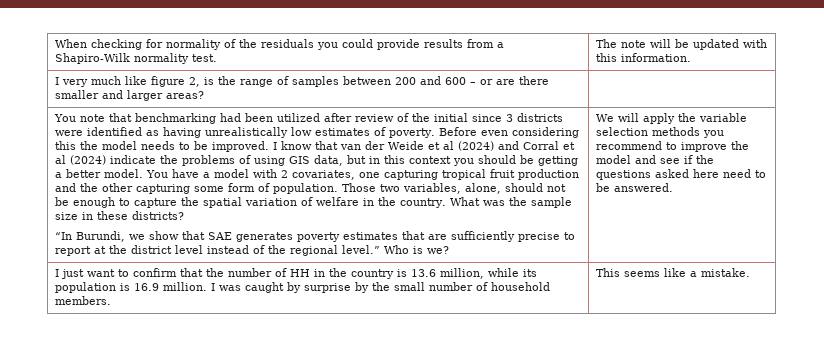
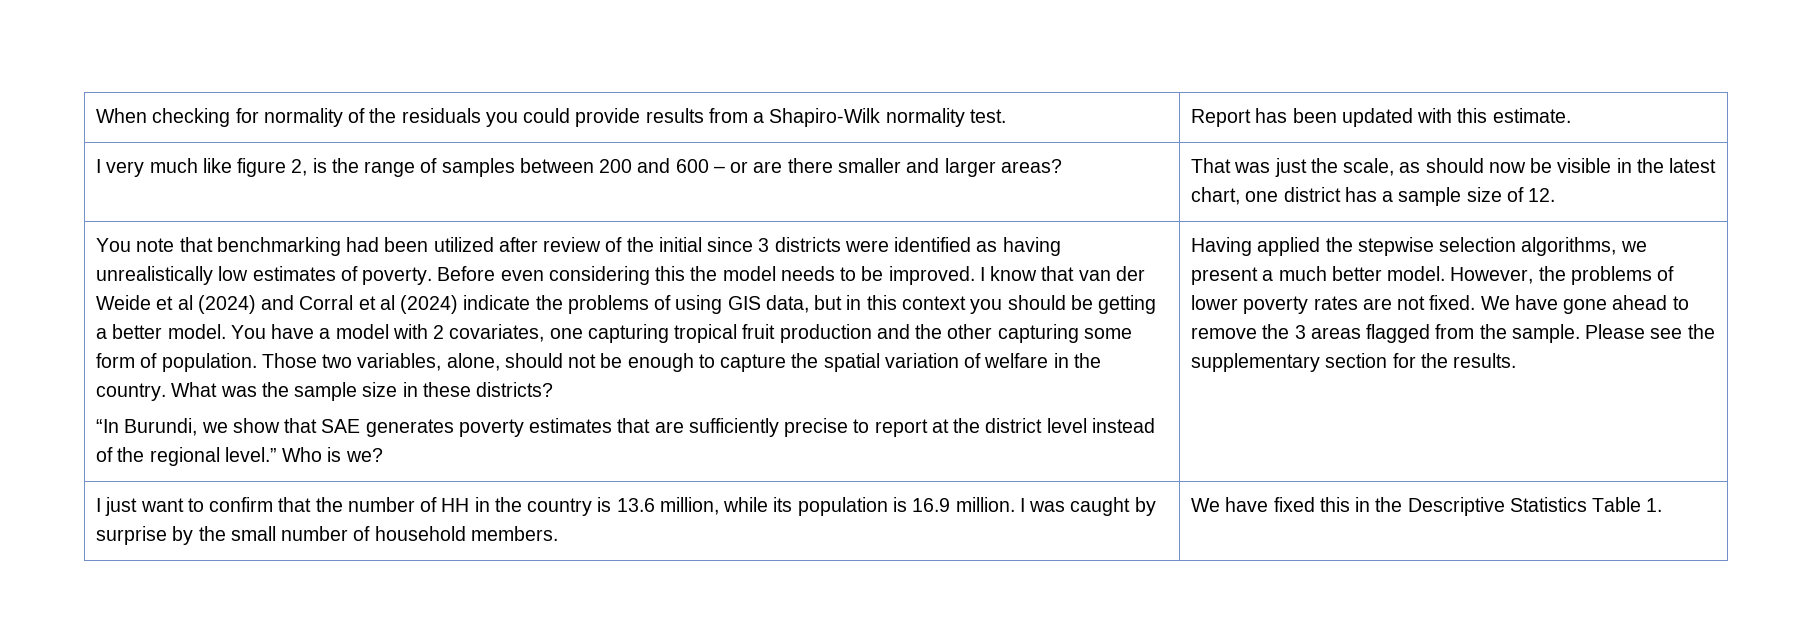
- When checking for normality of the residuals you could provide results from a Shapiro-Wilk normality test. | The note will be updated with this information.
+ When checking for normality of the residuals you could provide results from a Shapiro-Wilk normality test. | Report has been updated with this estimate.
+ That was just the scale, as should now be visible in the latest chart, one district has a sample size of 12.
- We will apply the variable selection methods you recommend to improve the model and see if the questions asked here need to be answered.
+ Having applied the stepwise selection algorithms, we present a much better model. However, the problems of lower poverty rates are not fixed. We have gone ahead to remove the 3 areas flagged from the sample. Please see the supplementary section for the results.
- This seems like a mistake.
+ We have fixed this in the Descriptive Statistics Table 1.

